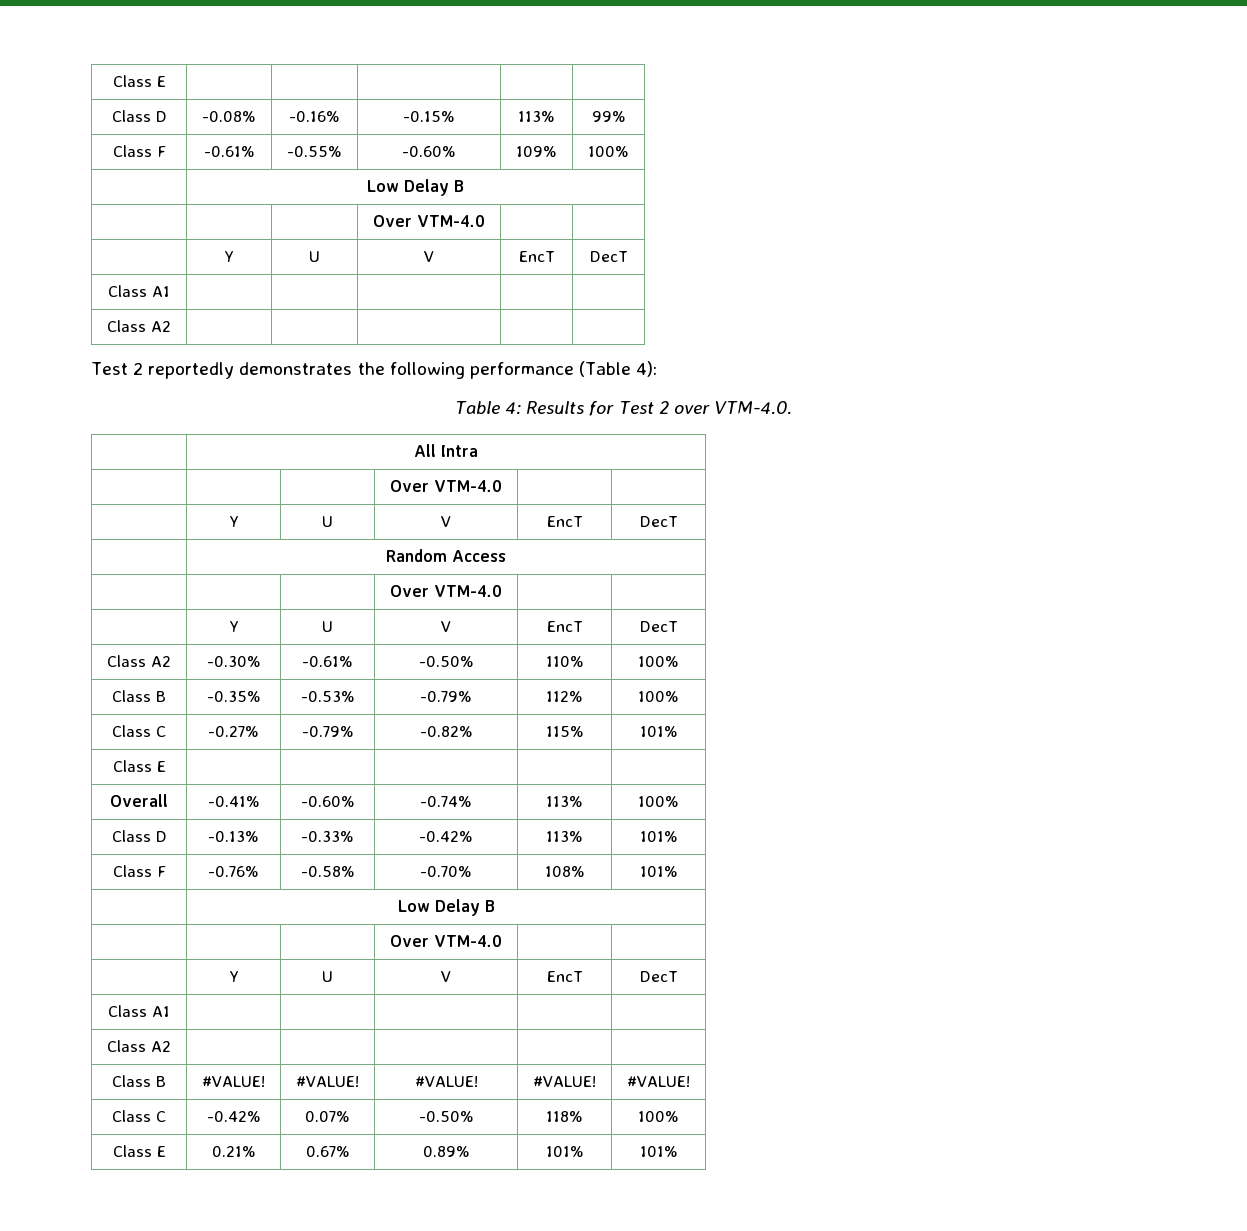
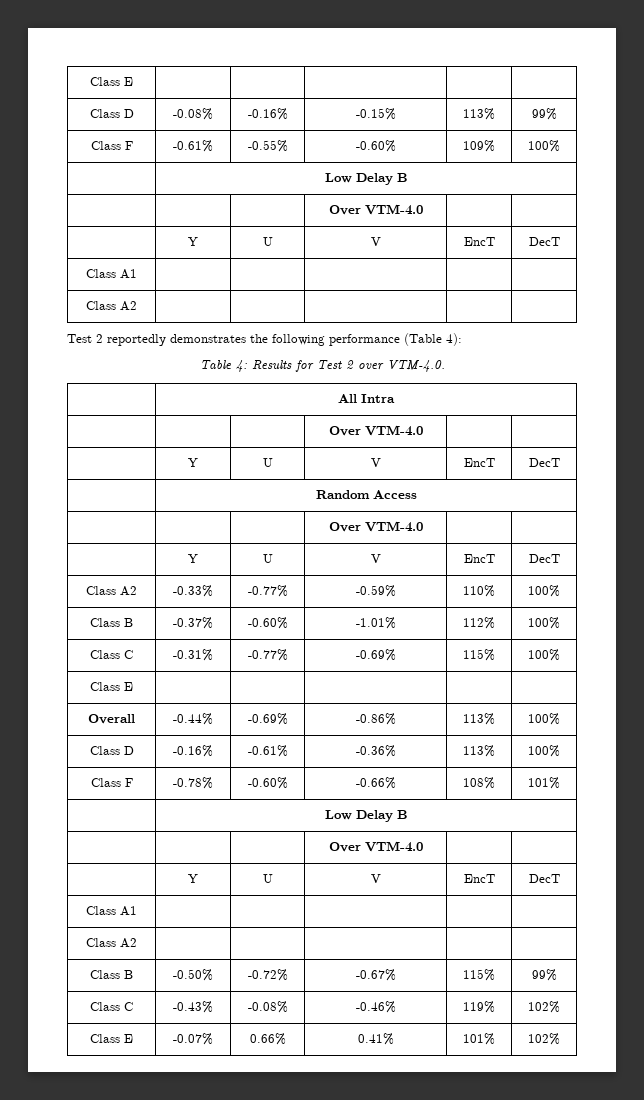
- Class A2 | -0.30% | -0.61% | -0.50% | 110% | 100%
+ Class A2 | -0.33% | -0.77% | -0.59% | 110% | 100%
- Class B | -0.35% | -0.53% | -0.79% | 112% | 100%
+ Class B | -0.37% | -0.60% | -1.01% | 112% | 100%
- Class C | -0.27% | -0.79% | -0.82% | 115% | 101%
+ Class C | -0.31% | -0.77% | -0.69% | 115% | 100%
- Overall | -0.41% | -0.60% | -0.74% | 113% | 100%
+ Overall | -0.44% | -0.69% | -0.86% | 113% | 100%
- Class D | -0.13% | -0.33% | -0.42% | 113% | 101%
- Class F | -0.76% | -0.58% | -0.70% | 108% | 101%
+ Class D | -0.16% | -0.61% | -0.36% | 113% | 100%
+ Class F | -0.78% | -0.60% | -0.66% | 108% | 101%
- Class B | #VALUE! | #VALUE! | #VALUE! | #VALUE! | #VALUE!
- Class C | -0.42% | 0.07% | -0.50% | 118% | 100%
- Class E | 0.21% | 0.67% | 0.89% | 101% | 101%
+ Class B | -0.50% | -0.72% | -0.67% | 115% | 99%
+ Class C | -0.43% | -0.08% | -0.46% | 119% | 102%
+ Class E | -0.07% | 0.66% | 0.41% | 101% | 102%

